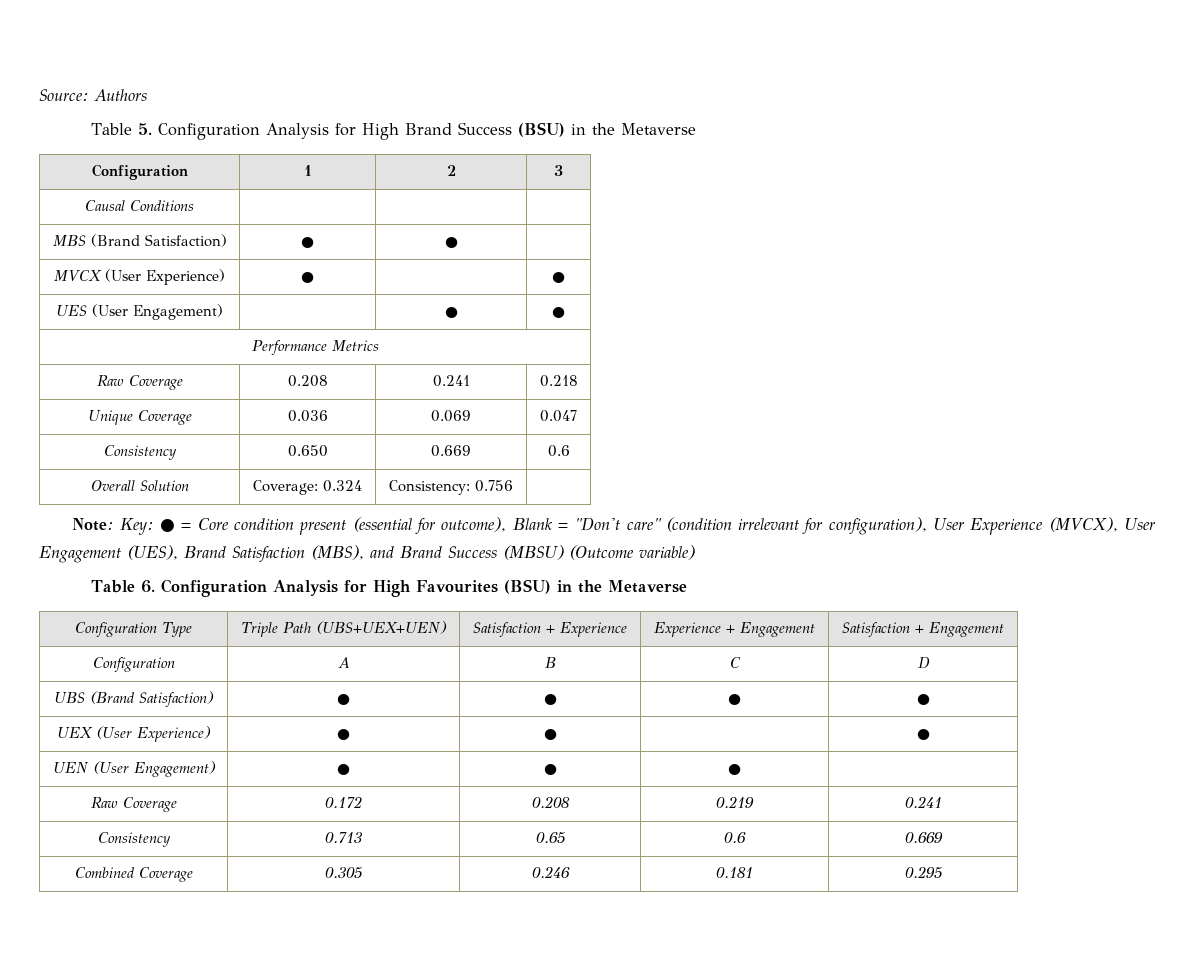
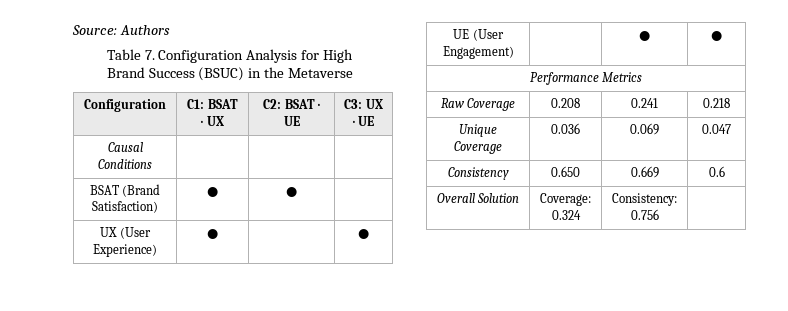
- Table 5. Configuration Analysis for High Brand Success (BSU) in the Metaverse
+ Table 7. Configuration Analysis for High Brand Success (BSUC) in the Metaverse
- Configuration | 1 | 2 | 3
+ Configuration | C1: BSAT · UX | C2: BSAT · UE | C3: UX · UE
- MBS (Brand Satisfaction) | ● | ● |
+ BSAT (Brand Satisfaction) | ● | ● |
- MVCX (User Experience) | ● | | ●
+ UX (User Experience) | ● | | ●
- UES (User Engagement) | | ● | ●
+ UE (User Engagement) | | ● | ●
- Note: Key: ● = Core condition present (essential for outcome), Blank = "Don't care" (condition irrelevant for configuration), User Experience (MVCX), User Engagement (UES), Brand Satisfaction (MBS), and Brand Success (MBSU) (Outcome variable)
- Table 6. Configuration Analysis for High Favourites (BSU) in the Metaverse
- Configuration Type | Triple Path (UBS+UEX+UEN) | Satisfaction + Experience | Experience + Engagement | Satisfaction + Engagement
- Configuration | A | B | C | D
- UBS (Brand Satisfaction) | ● | ● | ● | ●
- UEX (User Experience) | ● | ● | | ●
- UEN (User Engagement) | ● | ● | ● |
- Raw Coverage | 0.172 | 0.208 | 0.219 | 0.241
- Consistency | 0.713 | 0.65 | 0.6 | 0.669
- Combined Coverage | 0.305 | 0.246 | 0.181 | 0.295

